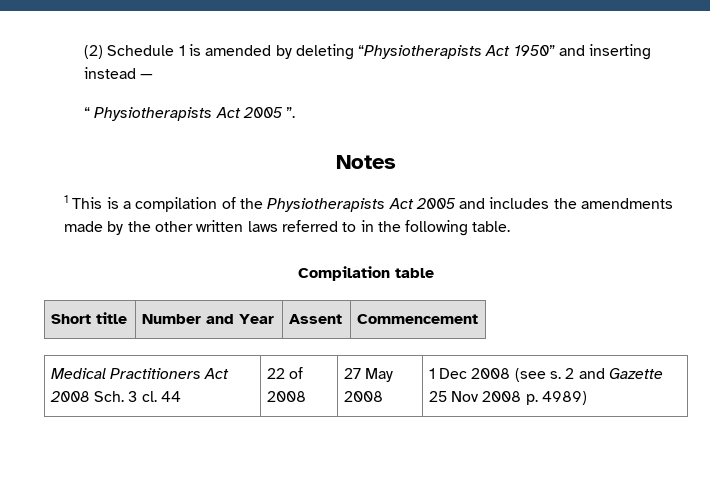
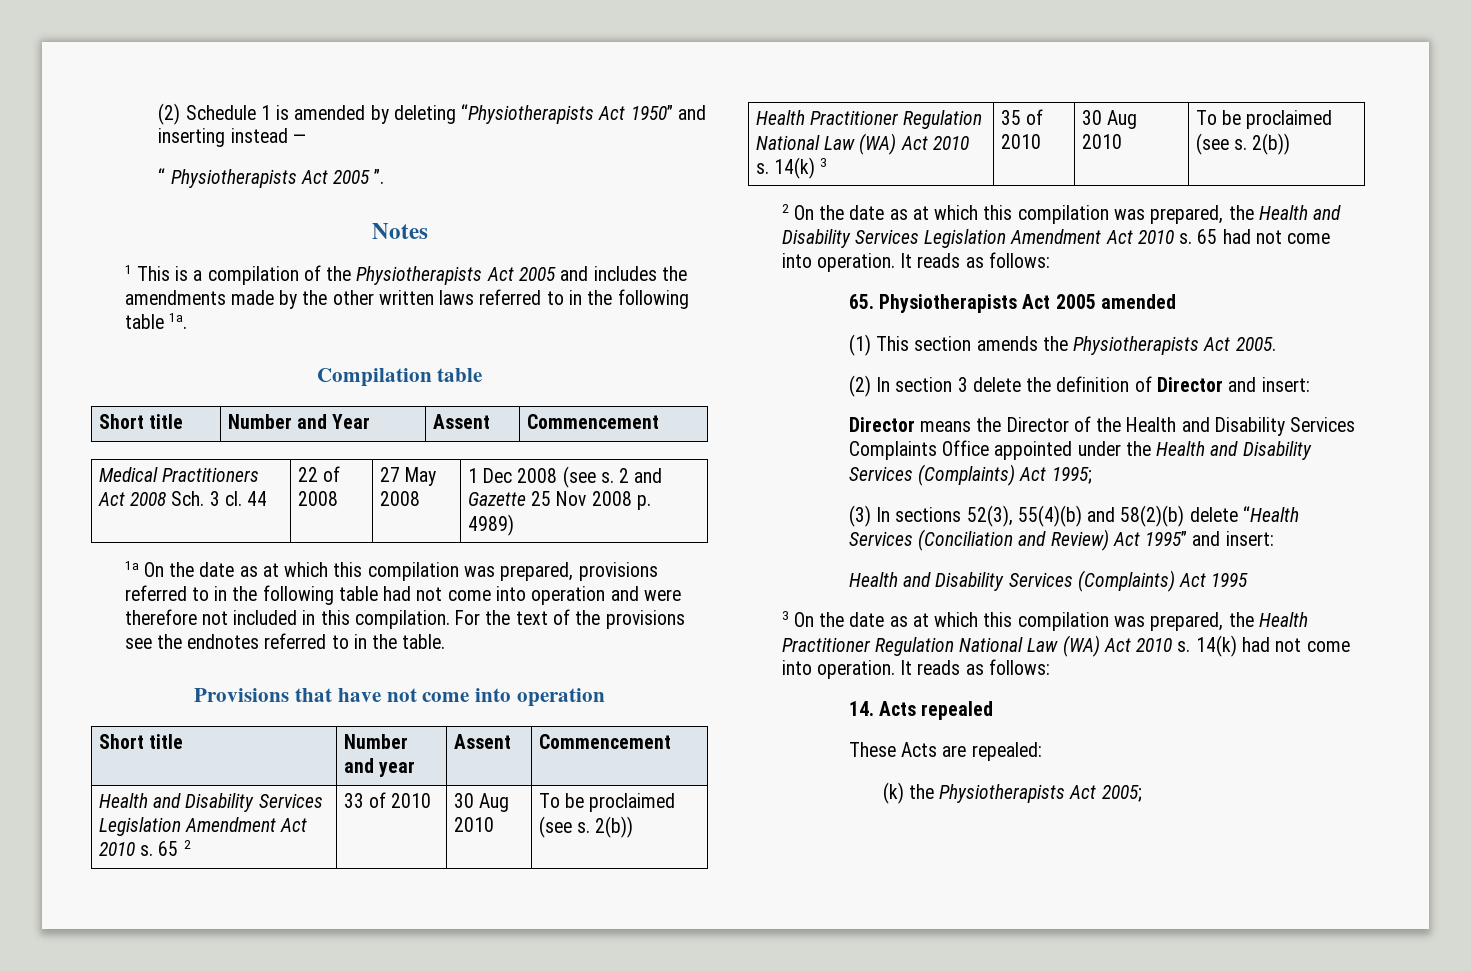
- 1 This is a compilation of the Physiotherapists Act 2005 and includes the amendments made by the other written laws referred to in the following table.
+ 1 This is a compilation of the Physiotherapists Act 2005 and includes the amendments made by the other written laws referred to in the following table 1a.
+ 1a On the date as at which this compilation was prepared, provisions referred to in the following table had not come into operation and were therefore not included in this compilation. For the text of the provisions see the endnotes referred to in the table.
+ Provisions that have not come into operation
+ Short title | Number and year | Assent | Commencement
+ Health and Disability Services Legislation Amendment Act 2010 s. 65 2 | 33 of 2010 | 30 Aug 2010 | To be proclaimed (see s. 2(b))
+ Health Practitioner Regulation National Law (WA) Act 2010 s. 14(k) 3 | 35 of 2010 | 30 Aug 2010 | To be proclaimed (see s. 2(b))
+ 2 On the date as at which this compilation was prepared, the Health and Disability Services Legislation Amendment Act 2010 s. 65 had not come into operation. It reads as follows:
+ 65. Physiotherapists Act 2005 amended
+ (1) This section amends the Physiotherapists Act 2005.
+ (2) In section 3 delete the definition of Director and insert:
+ Director means the Director of the Health and Disability Services Complaints Office appointed under the Health and Disability Services (Complaints) Act 1995;
+ (3) In sections 52(3), 55(4)(b) and 58(2)(b) delete “Health Services (Conciliation and Review) Act 1995” and insert:
+ Health and Disability Services (Complaints) Act 1995
+ 3 On the date as at which this compilation was prepared, the Health Practitioner Regulation National Law (WA) Act 2010 s. 14(k) had not come into operation. It reads as follows:
+ 14. Acts repealed
+ These Acts are repealed:
+ (k) the Physiotherapists Act 2005;

